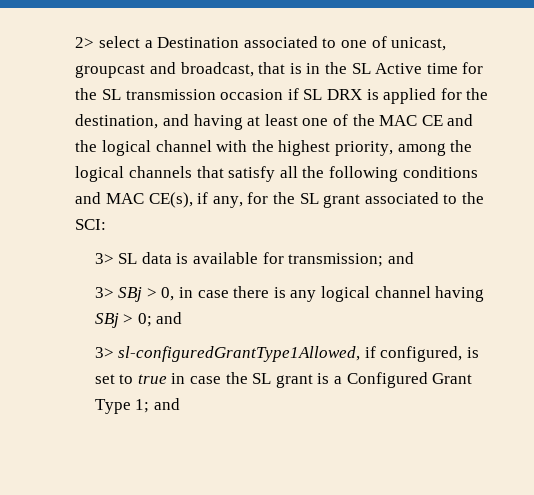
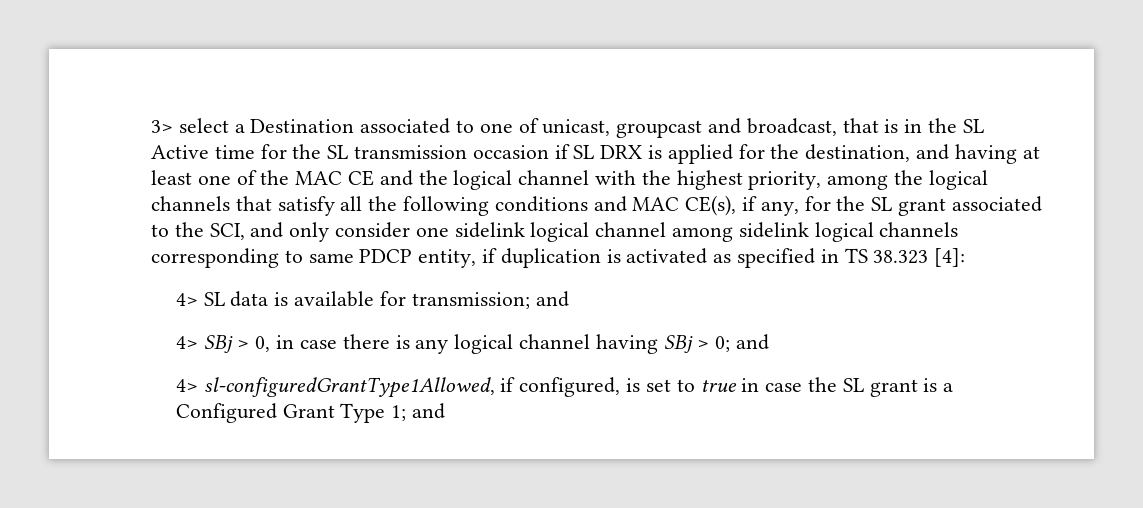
- 2> select a Destination associated to one of unicast, groupcast and broadcast, that is in the SL Active time for the SL transmission occasion if SL DRX is applied for the destination, and having at least one of the MAC CE and the logical channel with the highest priority, among the logical channels that satisfy all the following conditions and MAC CE(s), if any, for the SL grant associated to the SCI:
- 3> SL data is available for transmission;
+ 3> select a Destination associated to one of unicast, groupcast and broadcast, that is in the SL Active time for the SL transmission occasion if SL DRX is applied for the destination, and having at least one of the MAC CE and the logical channel with the highest priority, among the logical channels that satisfy all the following conditions and MAC CE(s), if any, for the SL grant associated to the SCI, and only consider one sidelink logical channel among sidelink logical channels corresponding to same PDCP entity, if duplication is activated as specified in TS 38.323 [4]:
+ 4> SL data is available for transmission;
- 3> SBj > 0, in case there is any logical channel having SBj > 0; and
+ 4> SBj > 0, in case there is any logical channel having SBj > 0; and
- 3> sl-configuredGrantType1Allowed, if configured, is set to true in case the SL grant is a Configured Grant Type 1; and
+ 4> sl-configuredGrantType1Allowed, if configured, is set to true in case the SL grant is a Configured Grant Type 1; and

